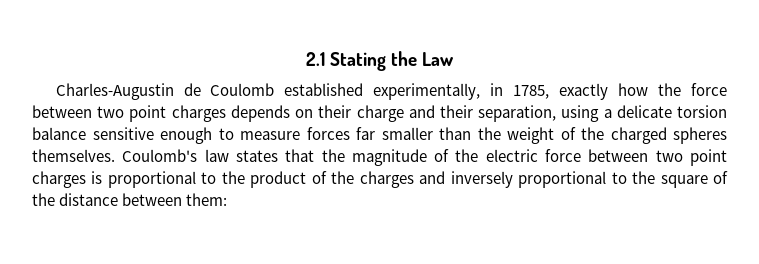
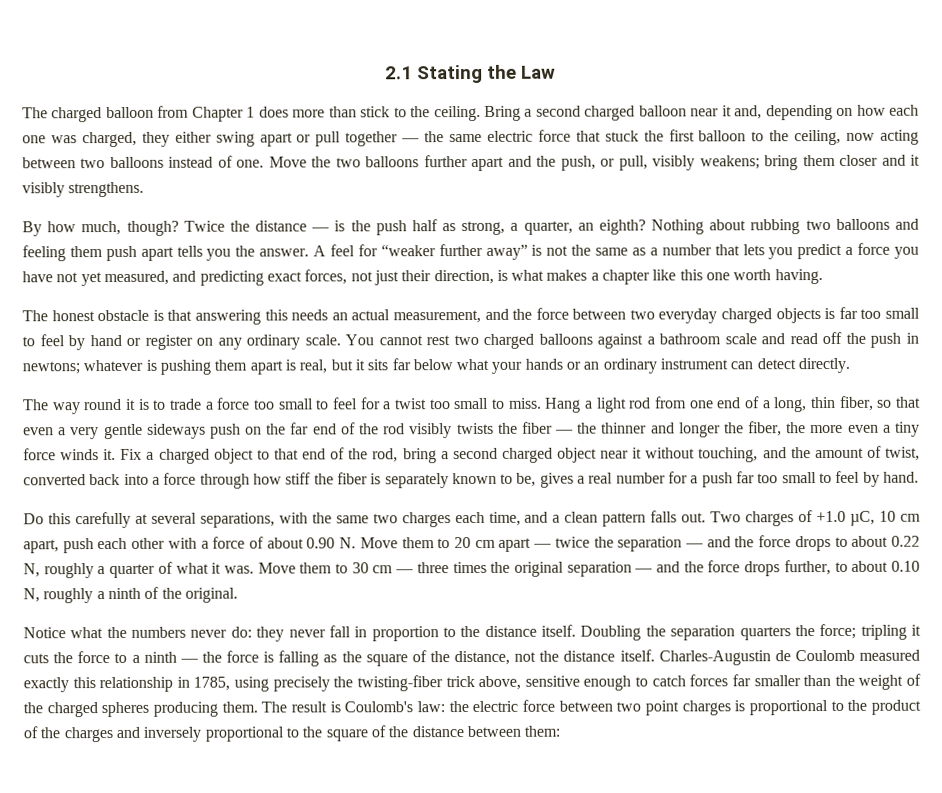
- Charles-Augustin de Coulomb established experimentally, in 1785, exactly how the force between two point charges depends on their charge and their separation, using a delicate torsion balance sensitive enough to measure forces far smaller than the weight of the charged spheres themselves. Coulomb's law states that the magnitude of the electric force between two point charges is proportional to the product of the charges and inversely proportional to the square of the distance between them:
+ The charged balloon from Chapter 1 does more than stick to the ceiling. Bring a second charged balloon near it and, depending on how each one was charged, they either swing apart or pull together — the same electric force that stuck the first balloon to the ceiling, now acting between two balloons instead of one. Move the two balloons further apart and the push, or pull, visibly weakens; bring them closer and it visibly strengthens.
+ By how much, though? Twice the distance — is the push half as strong, a quarter, an eighth? Nothing about rubbing two balloons and feeling them push apart tells you the answer. A feel for “weaker further away” is not the same as a number that lets you predict a force you have not yet measured, and predicting exact forces, not just their direction, is what makes a chapter like this one worth having.
+ The honest obstacle is that answering this needs an actual measurement, and the force between two everyday charged objects is far too small to feel by hand or register on any ordinary scale. You cannot rest two charged balloons against a bathroom scale and read off the push in newtons; whatever is pushing them apart is real, but it sits far below what your hands or an ordinary instrument can detect directly.
+ The way round it is to trade a force too small to feel for a twist too small to miss. Hang a light rod from one end of a long, thin fiber, so that even a very gentle sideways push on the far end of the rod visibly twists the fiber — the thinner and longer the fiber, the more even a tiny force winds it. Fix a charged object to that end of the rod, bring a second charged object near it without touching, and the amount of twist, converted back into a force through how stiff the fiber is separately known to be, gives a real number for a push far too small to feel by hand.
+ Do this carefully at several separations, with the same two charges each time, and a clean pattern falls out. Two charges of +1.0 µC, 10 cm apart, push each other with a force of about 0.90 N. Move them to 20 cm apart — twice the separation — and the force drops to about 0.22 N, roughly a quarter of what it was. Move them to 30 cm — three times the original separation — and the force drops further, to about 0.10 N, roughly a ninth of the original.
+ Notice what the numbers never do: they never fall in proportion to the distance itself. Doubling the separation quarters the force; tripling it cuts the force to a ninth — the force is falling as the square of the distance, not the distance itself. Charles-Augustin de Coulomb measured exactly this relationship in 1785, using precisely the twisting-fiber trick above, sensitive enough to catch forces far smaller than the weight of the charged spheres producing them. The result is Coulomb's law: the electric force between two point charges is proportional to the product of the charges and inversely proportional to the square of the distance between them:

